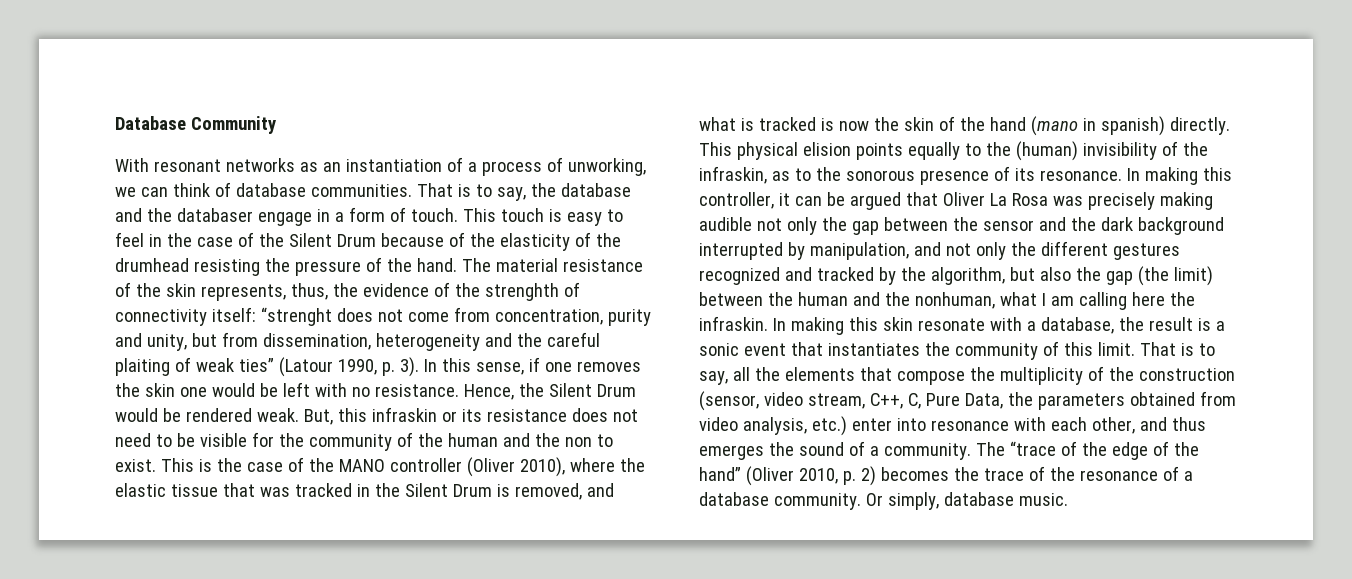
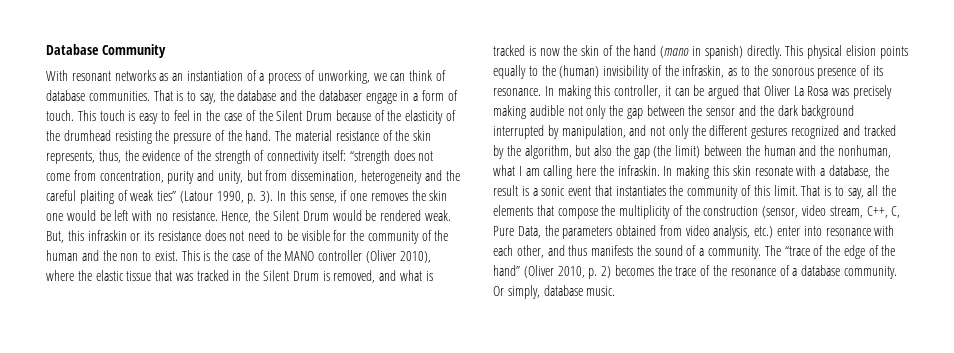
- The material resistance of the skin represents, thus, the evidence of the strenghth of connectivity itself: “strenght does not come from concentration, purity and unity, but from dissemination, heterogeneity and the careful plaiting of weak ties” (Latour 1990, p. 3).
+ The material resistance of the skin represents, thus, the evidence of the strength of connectivity itself: “strength does not come from concentration, purity and unity, but from dissemination, heterogeneity and the careful plaiting of weak ties” (Latour 1990, p. 3).
- That is to say, all the elements that compose the multiplicity of the construction (sensor, video stream, C++, C, Pure Data, the parameters obtained from video analysis, etc.) enter into resonance with each other, and thus emerges the sound of a community.
+ That is to say, all the elements that compose the multiplicity of the construction (sensor, video stream, C++, C, Pure Data, the parameters obtained from video analysis, etc.) enter into resonance with each other, and thus manifests the sound of a community.

